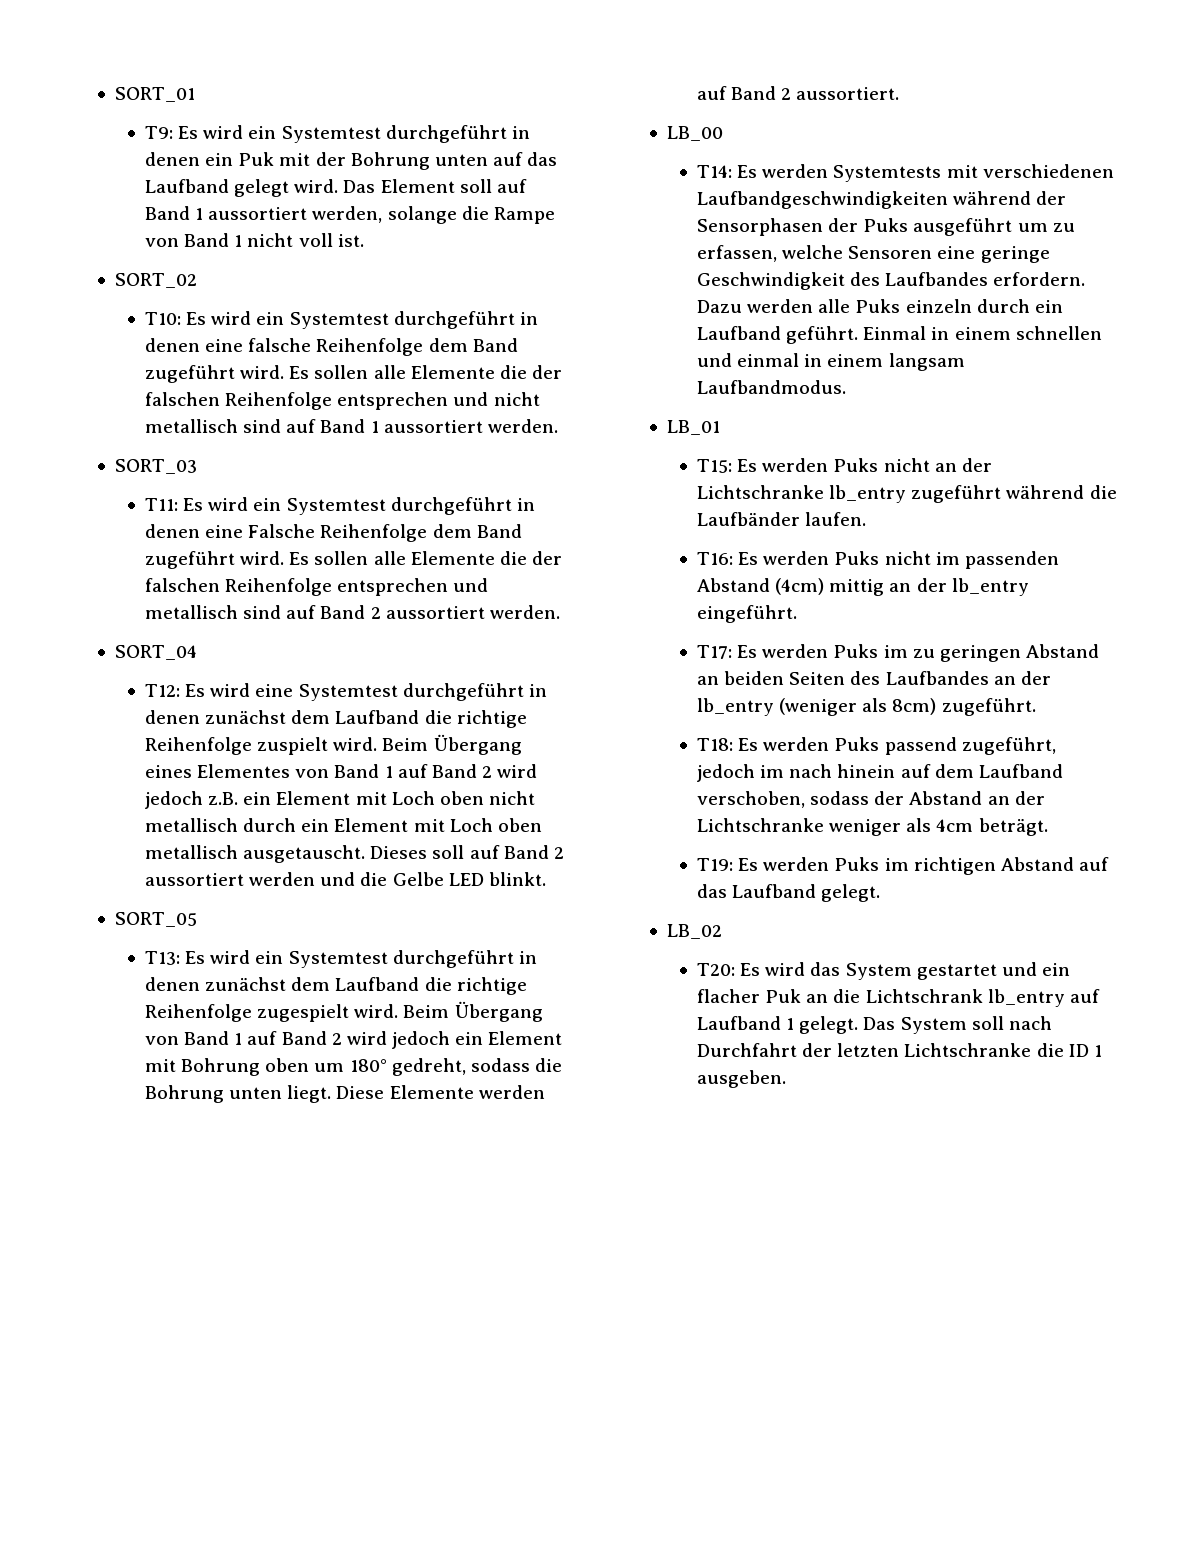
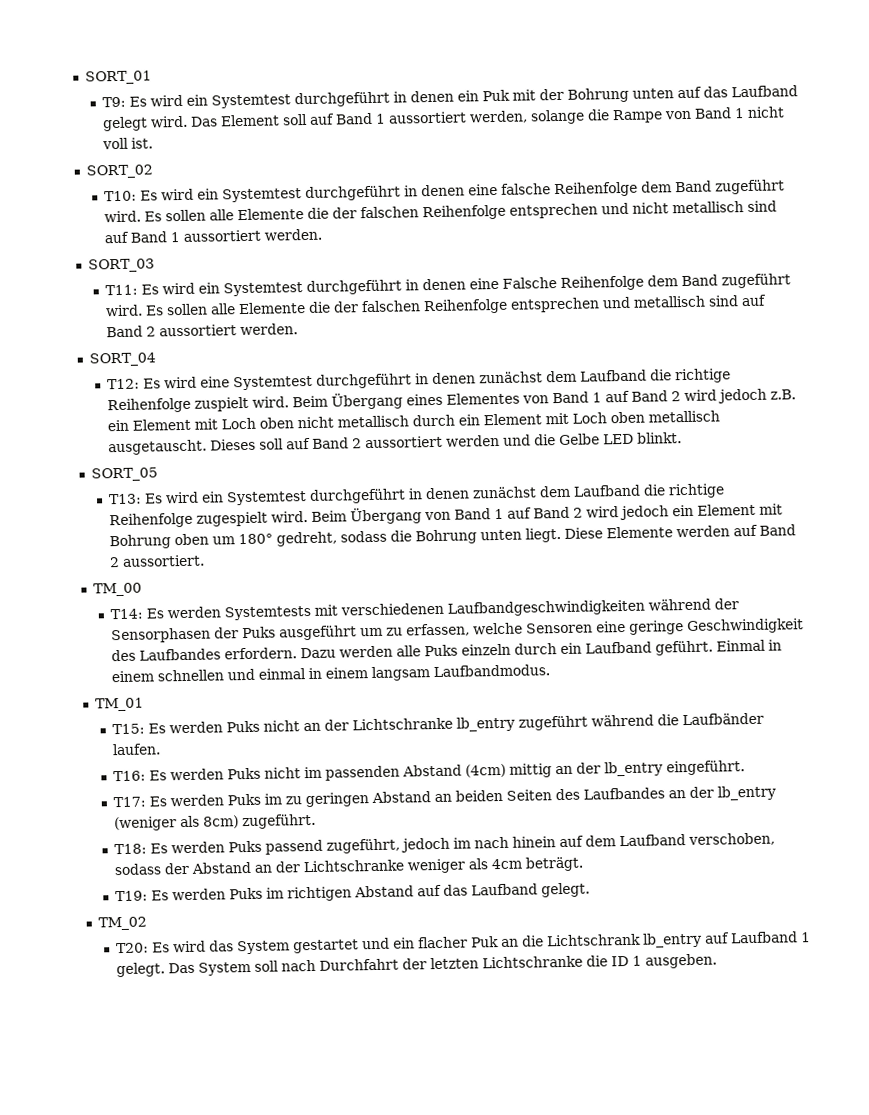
- LB_00
+ TM_00
- LB_01
+ TM_01
- LB_02
+ TM_02

